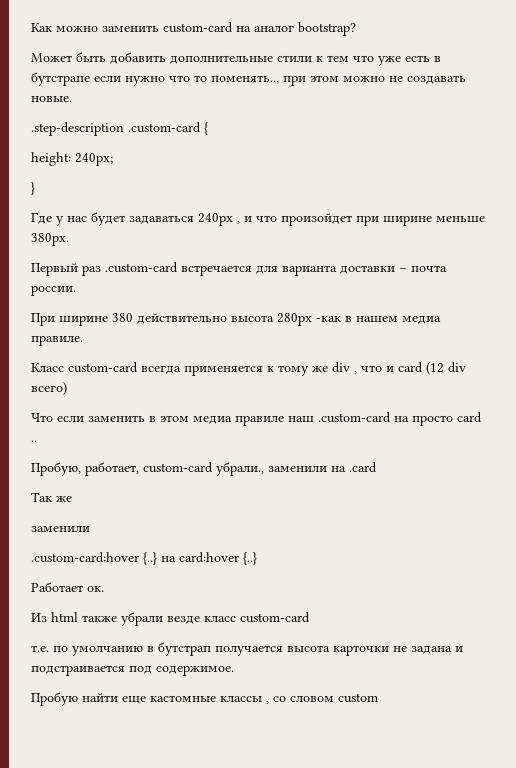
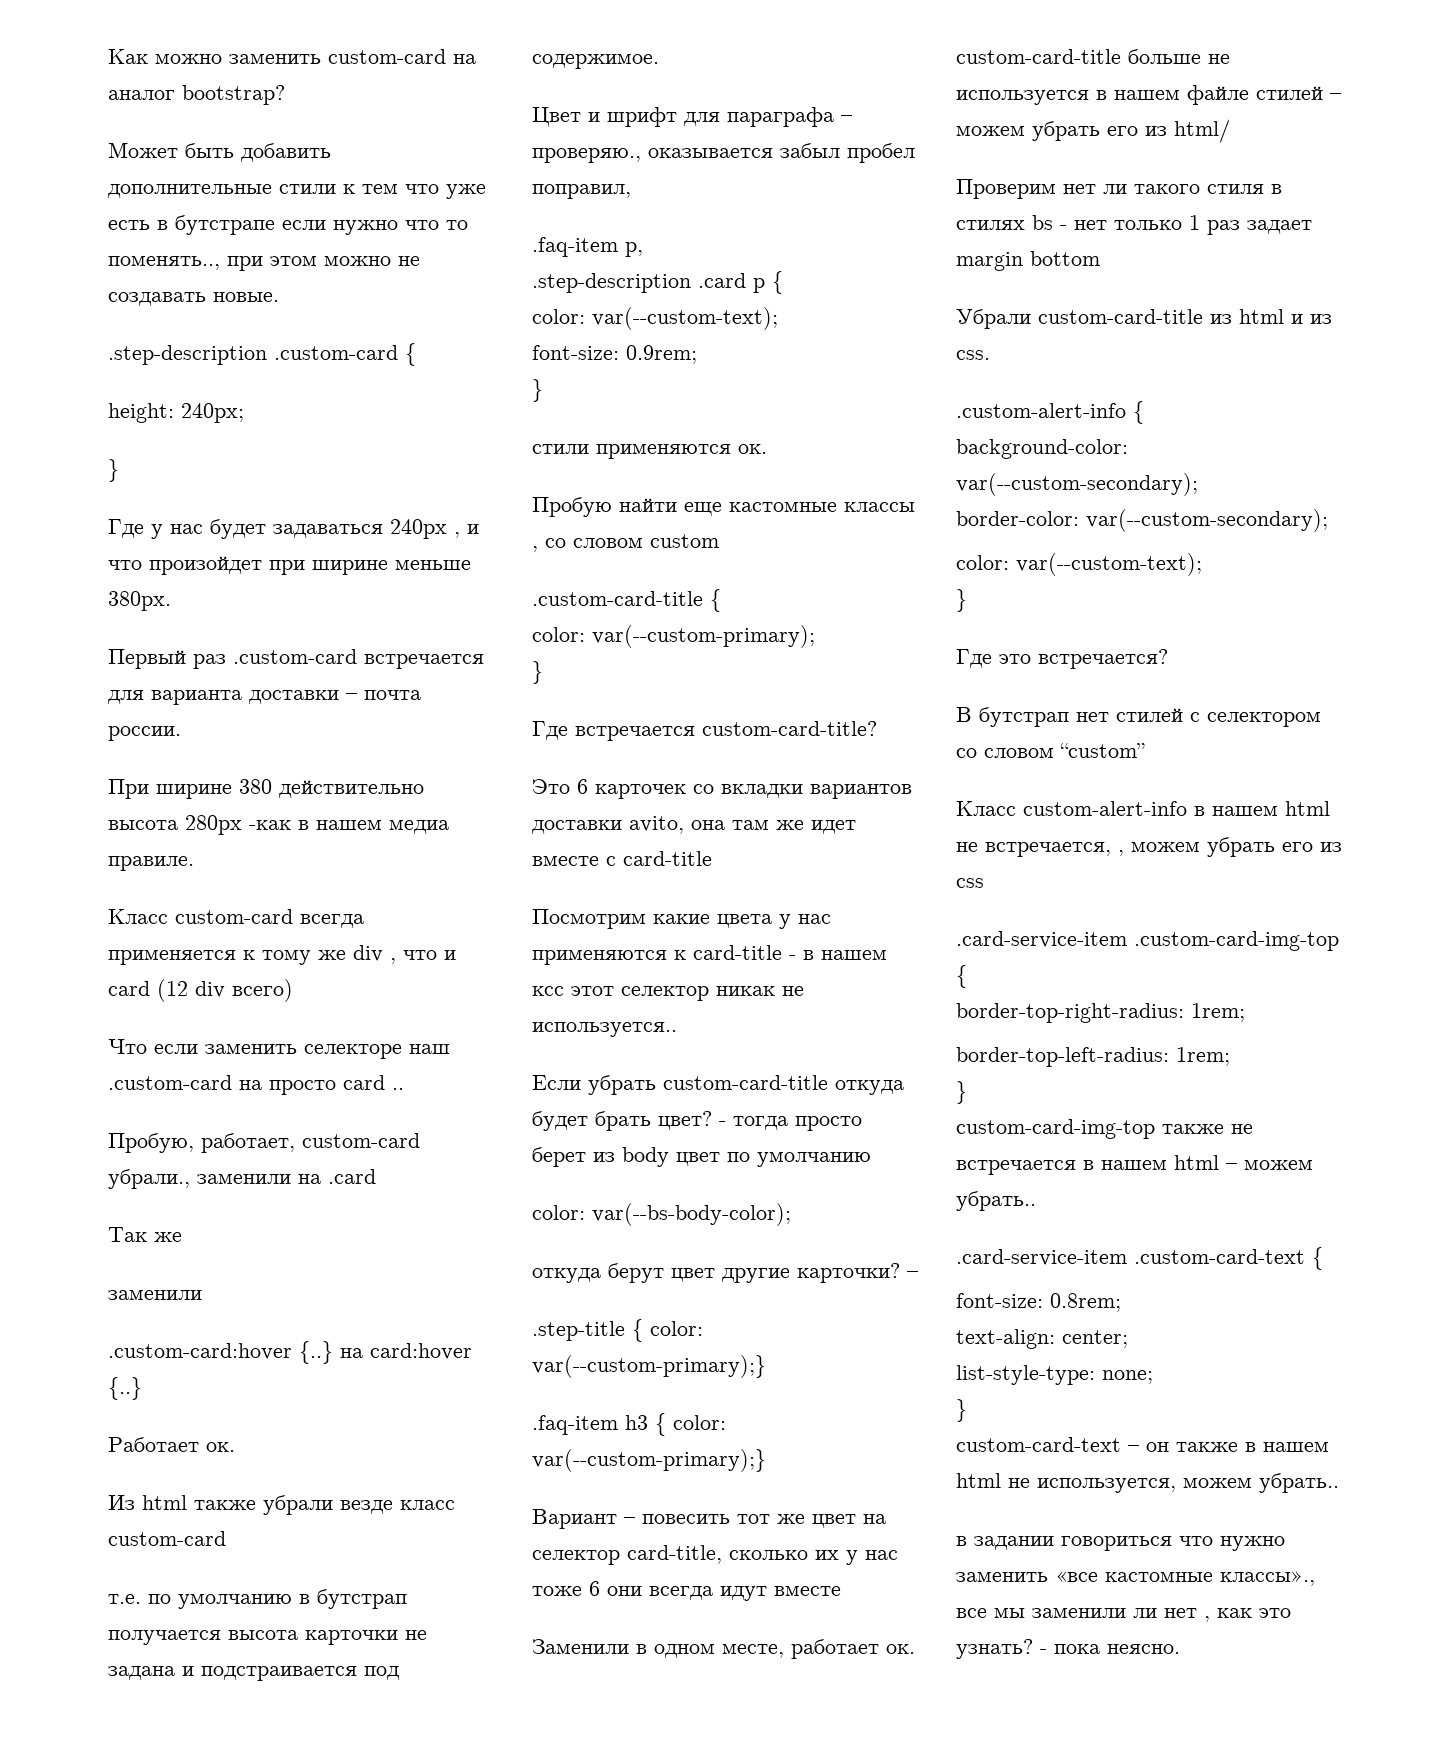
- Что если заменить в этом медиa правиле наш .custom-card на просто card ..
+ Что если заменить селекторе наш .custom-card на просто card ..
+ Цвет и шрифт для параграфа – проверяю., оказывается забыл пробел поправил,
+ .faq-item p,
+ .step-description .card p {
+ color: var(--custom-text);
+ font-size: 0.9rem;
+ }
+ стили применяются ок.
+ .custom-card-title {
+ color: var(--custom-primary);
+ }
+ Где встречается custom-card-title?
+ Это 6 карточек со вкладки вариантов доcтавки avito, она там же идет вместе с card-title
+ Посмотрим какие цвета у нас применяются к card-title - в нашем ксс этот селектор никак не используется..
+ Если убрать custom-card-title откуда будет брать цвет? - тогда просто берет из body цвет по умолчанию
+ color: var(--bs-body-color);
+ откуда берут цвет другие карточки? –
+ .step-title { color: var(--custom-primary);}
+ .faq-item h3 { color: var(--custom-primary);}
+ Вариант – повесить тот же цвет на селектор card-title, сколько их у нас тоже 6 они всегда идут вместе
+ Заменили в одном месте, работает ок. custom-card-title больше не используется в нашем файле стилей – можем убрать его из html/
+ Проверим нет ли тaкого стиля в стилях bs - нет только 1 раз задает margin bottom
+ Убрали custom-card-title из html и из css.
+ .custom-alert-info {
+ background-color: var(--custom-secondary);
+ border-color: var(--custom-secondary);
+ color: var(--custom-text);
+ }
+ Где это встречается?
+ В бутстрап нет стилей с селектором со словом “custom”
+ Класс custom-alert-info в нашем html не встречается, , можем убрать его из css
+ .card-service-item .custom-card-img-top {
+ border-top-right-radius: 1rem;
+ border-top-left-radius: 1rem;
+ }
+ custom-card-img-top также не встречается в нашем html – можем убрать..
+ .card-service-item .custom-card-text {
+ font-size: 0.8rem;
+ text-align: center;
+ list-style-type: none;
+ }
+ custom-card-text – он также в нашем html не используется, можем убрать..
+ в задании говориться что нужно заменить «все кастомные классы»., все мы заменили ли нет , как это узнать? - пока неясно.

